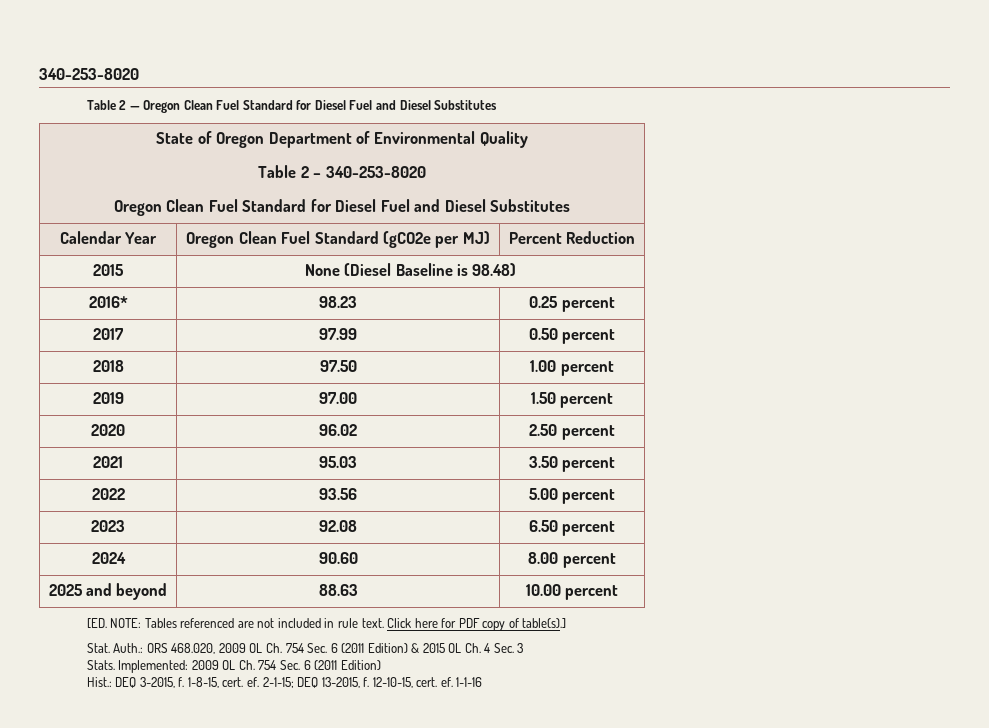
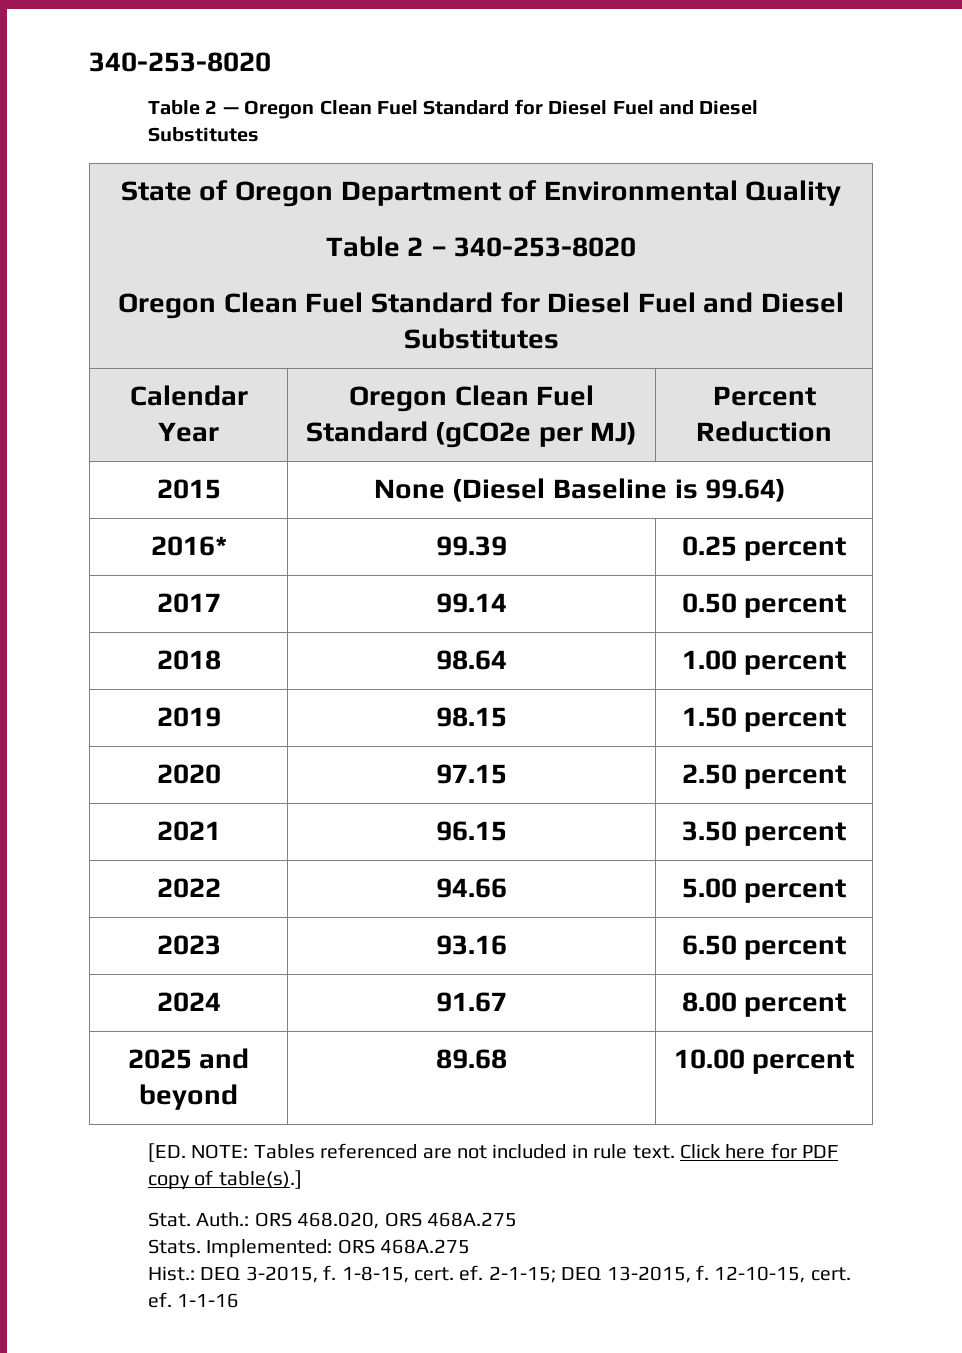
- 2015 | None (Diesel Baseline is 98.48)
+ 2015 | None (Diesel Baseline is 99.64)
- 2016* | 98.23 | 0.25 percent
+ 2016* | 99.39 | 0.25 percent
- 2017 | 97.99 | 0.50 percent
+ 2017 | 99.14 | 0.50 percent
- 2018 | 97.50 | 1.00 percent
+ 2018 | 98.64 | 1.00 percent
- 2019 | 97.00 | 1.50 percent
+ 2019 | 98.15 | 1.50 percent
- 2020 | 96.02 | 2.50 percent
+ 2020 | 97.15 | 2.50 percent
- 2021 | 95.03 | 3.50 percent
+ 2021 | 96.15 | 3.50 percent
- 2022 | 93.56 | 5.00 percent
+ 2022 | 94.66 | 5.00 percent
- 2023 | 92.08 | 6.50 percent
+ 2023 | 93.16 | 6.50 percent
- 2024 | 90.60 | 8.00 percent
+ 2024 | 91.67 | 8.00 percent
- 2025 and beyond | 88.63 | 10.00 percent
+ 2025 and beyond | 89.68 | 10.00 percent
- Auth.: ORS 468.020, 2009 OL Ch. 754 Sec. 6 (2011 Edition) & 2015 OL Ch. 4 Sec. 3
- Stats. Implemented: 2009 OL Ch. 754 Sec. 6 (2011 Edition)
+ Auth.: ORS 468.020, ORS 468A.275
+ Stats. Implemented: ORS 468A.275

